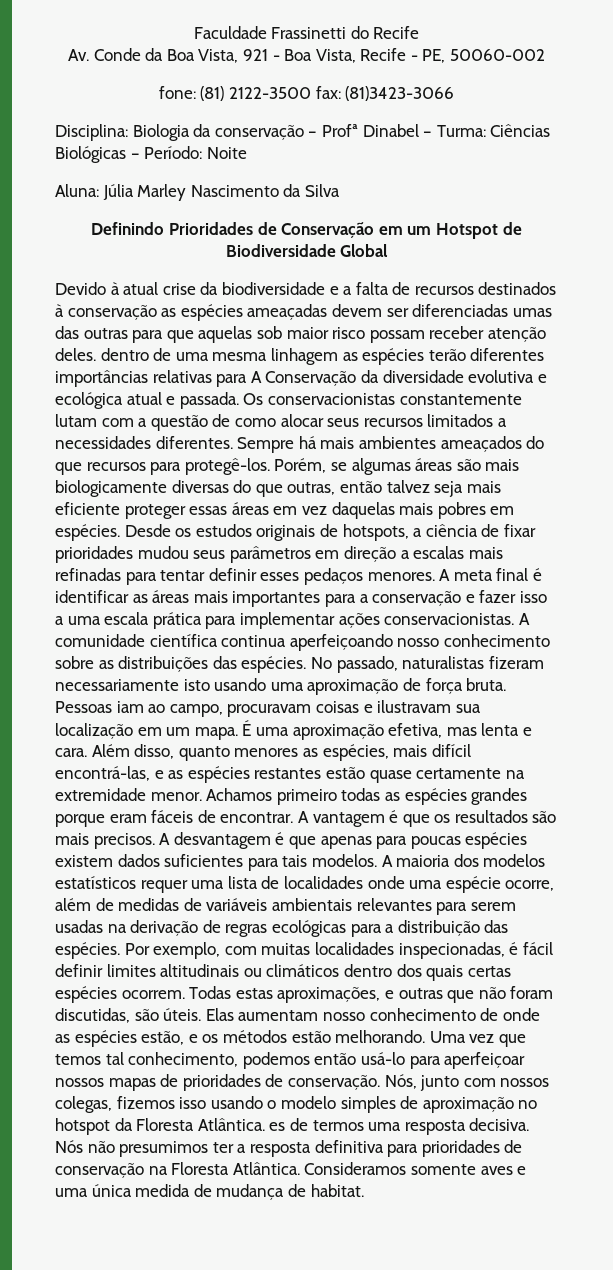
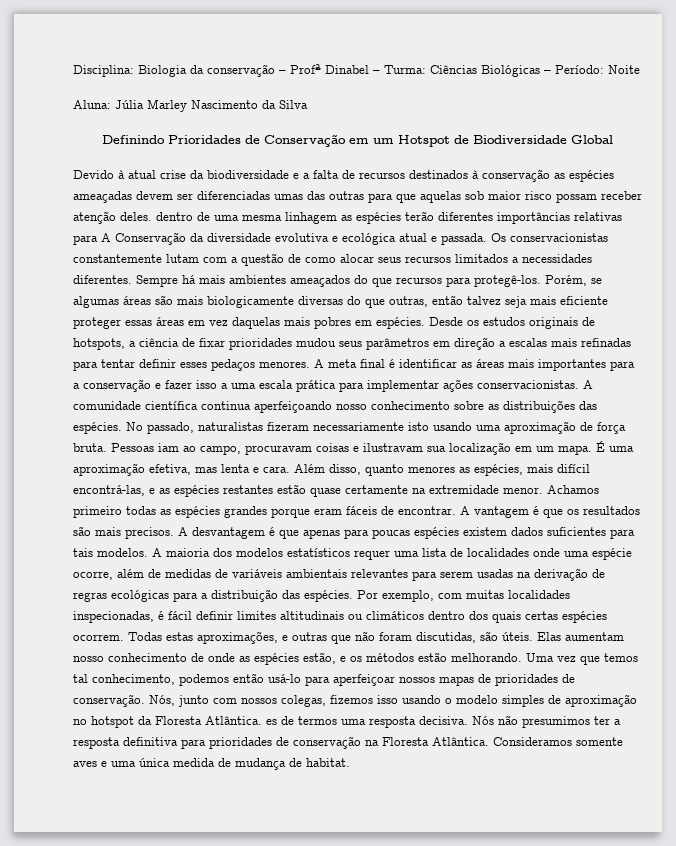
- Faculdade Frassinetti do Recife
- Av. Conde da Boa Vista, 921 - Boa Vista, Recife - PE, 50060-002
- fone: (81) 2122-3500 fax: (81)3423-3066

